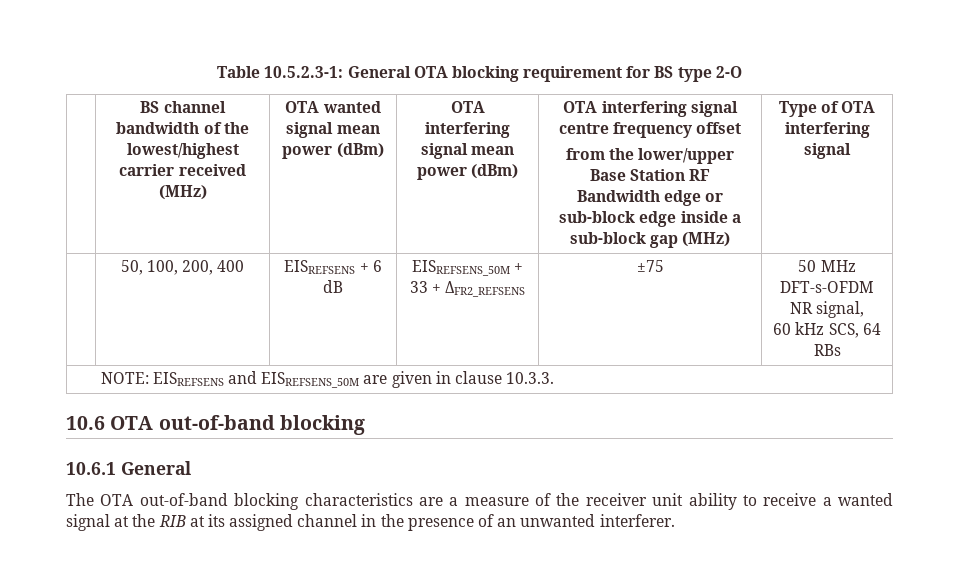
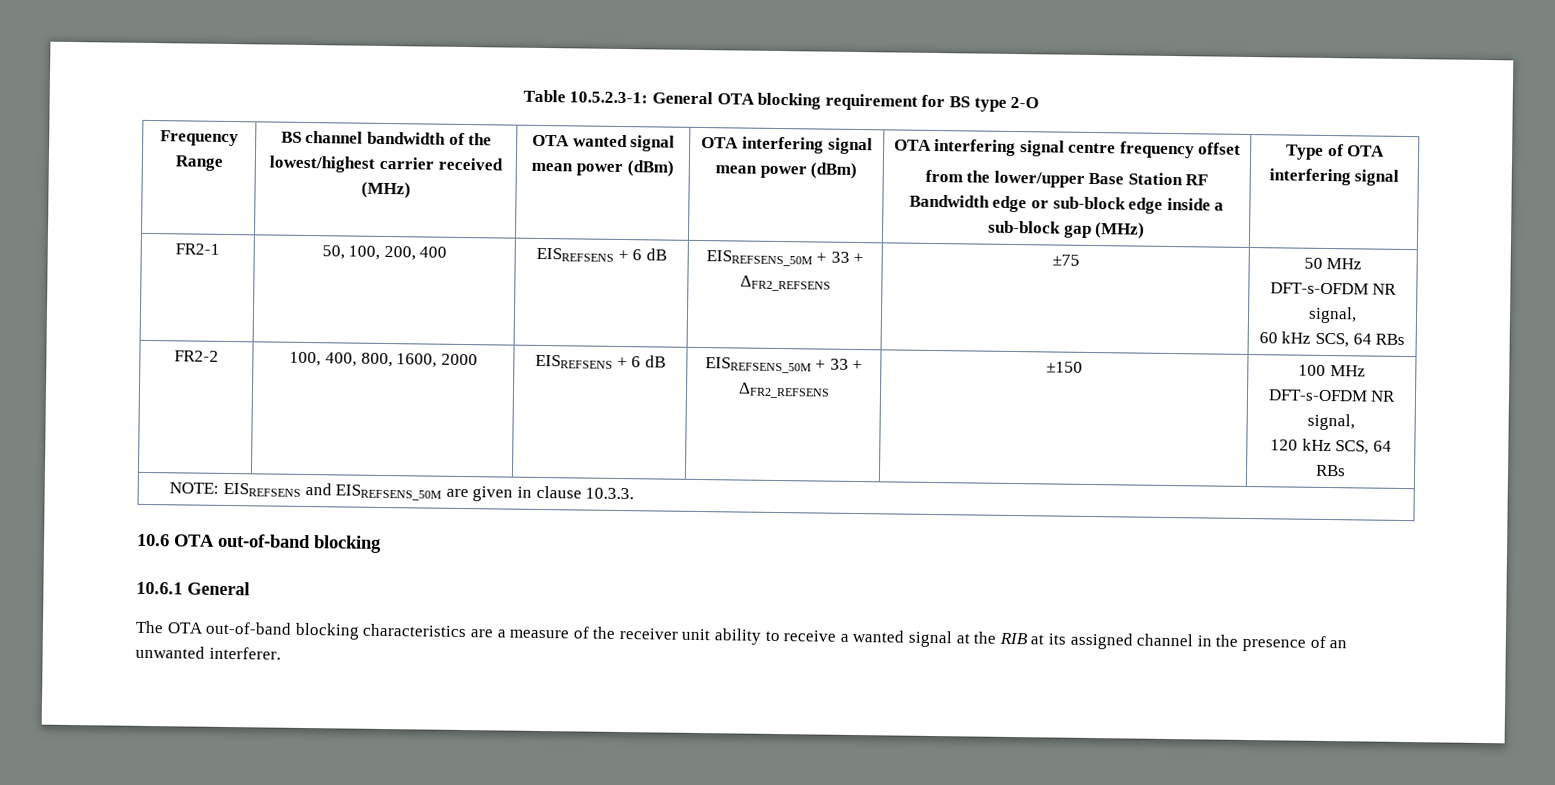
+ Frequency Range
- | 50, 100, 200, 400 | EISREFSENS + 6 dB | EISREFSENS_50M + 33 + ΔFR2_REFSENS | ±75 | 50 MHz DFT-s-OFDM NR signal,
+ FR2-1 | 50, 100, 200, 400 | EISREFSENS + 6 dB | EISREFSENS_50M + 33 + ΔFR2_REFSENS | ±75 | 50 MHz DFT-s-OFDM NR signal,
+ FR2-2 | 100, 400, 800, 1600, 2000 | EISREFSENS + 6 dB | EISREFSENS_50M + 33 + ΔFR2_REFSENS | ±150 | 100 MHz DFT-s-OFDM NR signal,
+ 120 kHz SCS, 64 RBs

